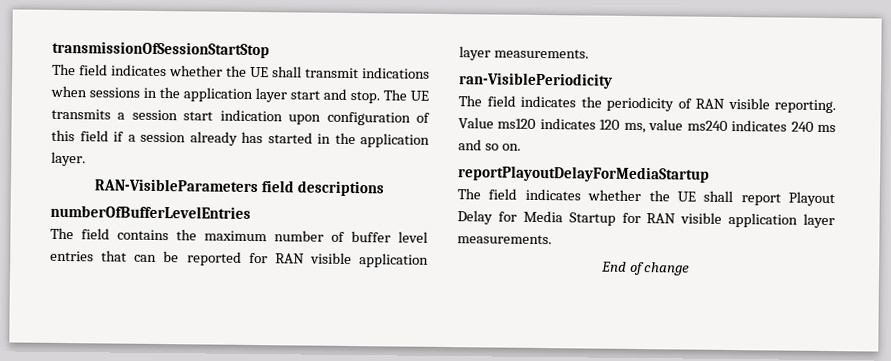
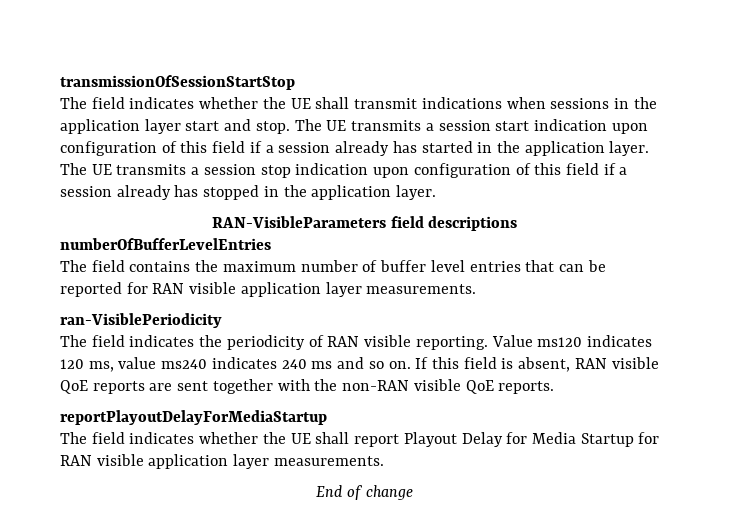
+ The UE transmits a session stop indication upon configuration of this field if a session already has stopped in the application layer.
+ If this field is absent, RAN visible QoE reports are sent together with the non-RAN visible QoE reports.

